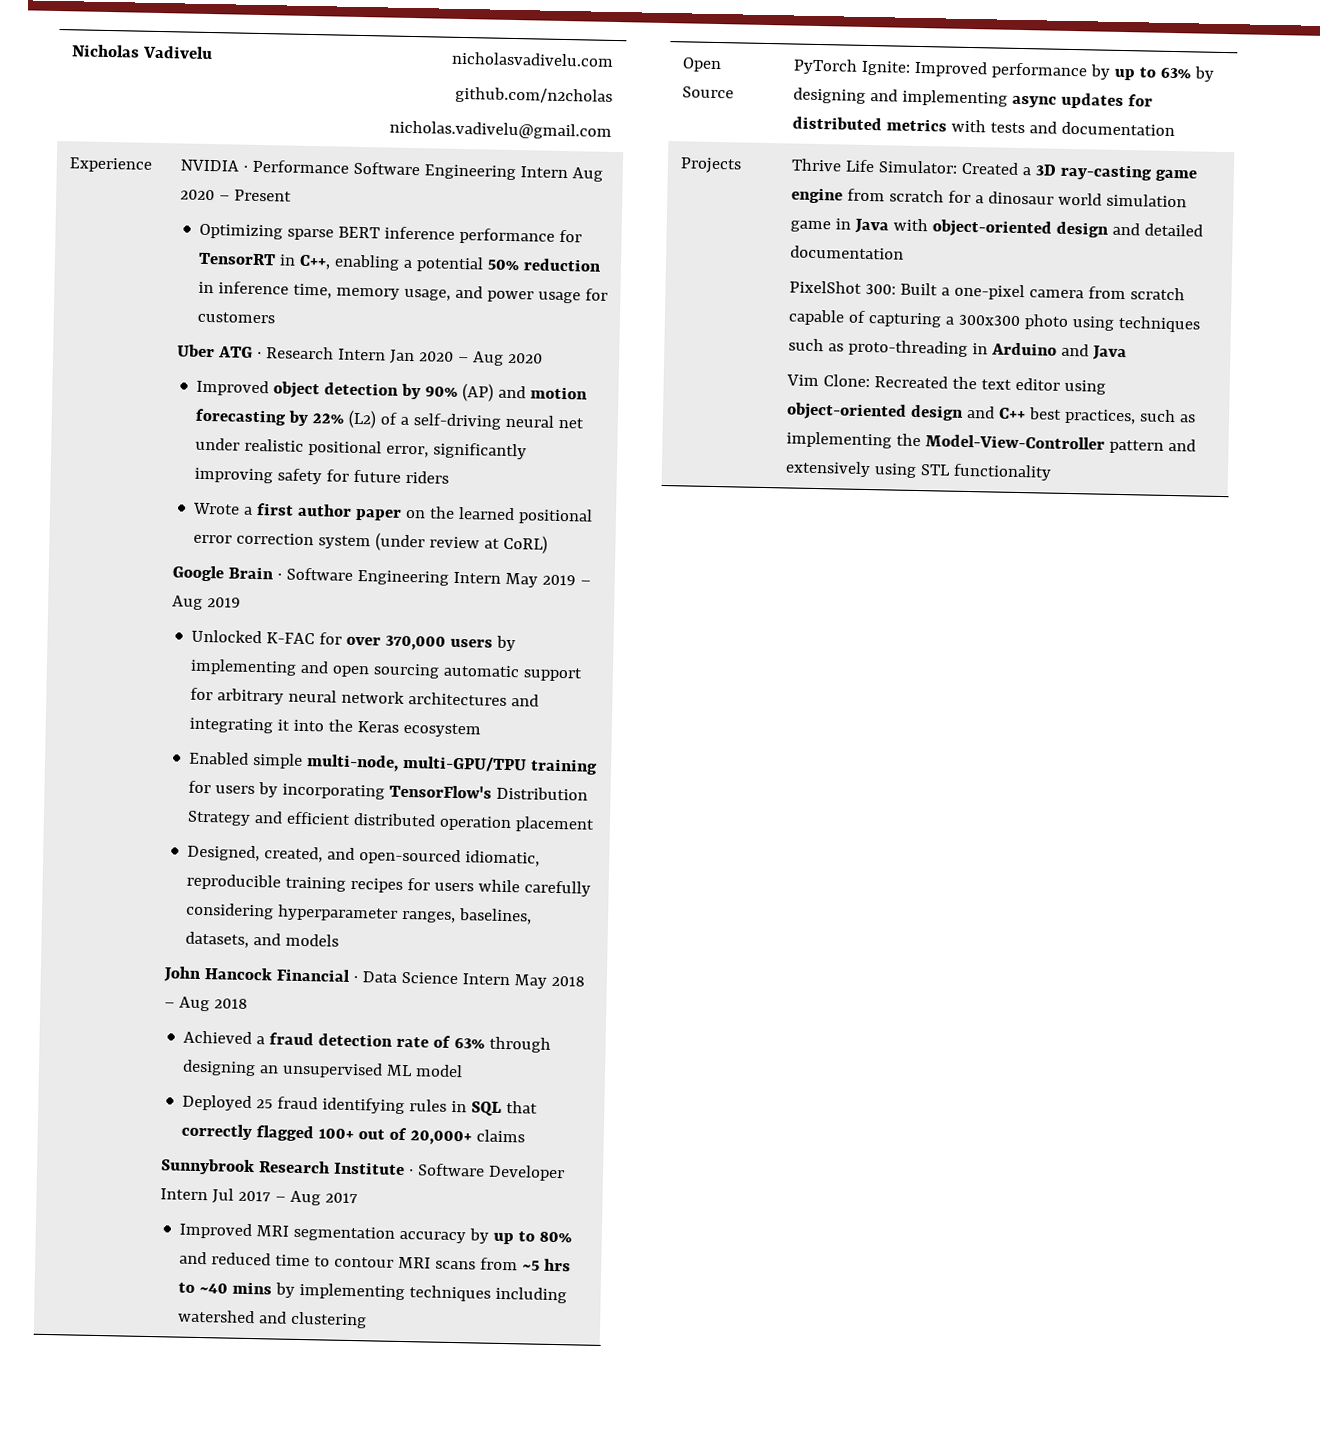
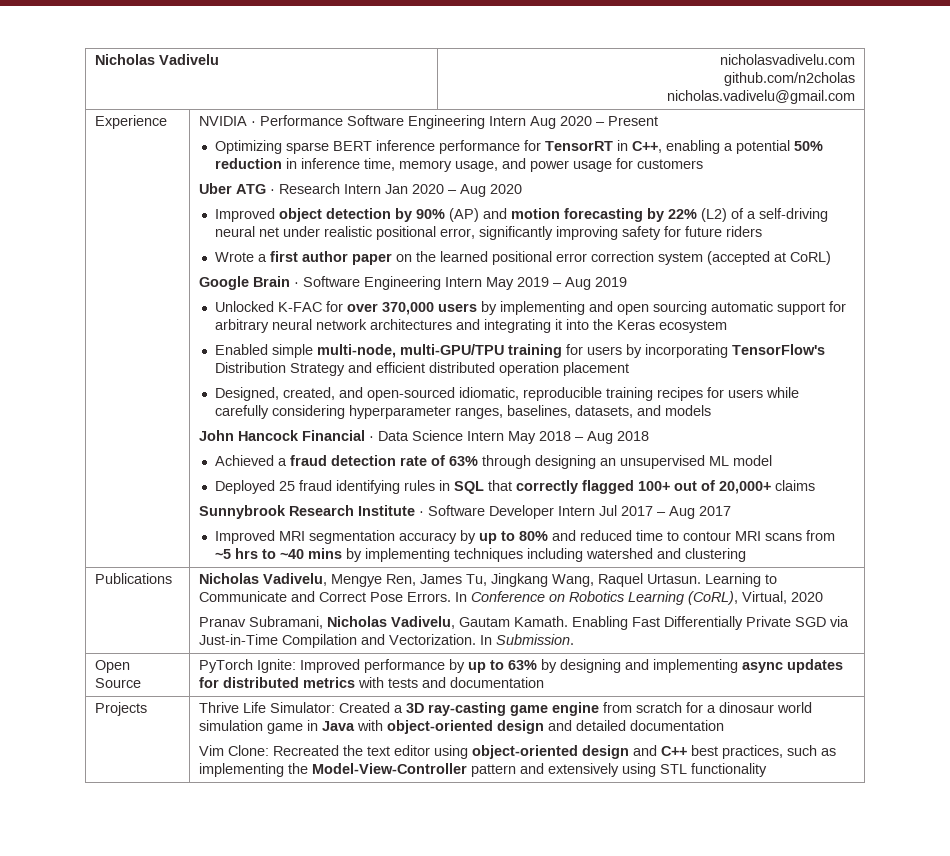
- Wrote a first author paper on the learned positional error correction system (under review at CoRL)
+ Wrote a first author paper on the learned positional error correction system (accepted at CoRL)
+ Publications | Nicholas Vadivelu, Mengye Ren, James Tu, Jingkang Wang, Raquel Urtasun. Learning to Communicate and Correct Pose Errors. In Conference on Robotics Learning (CoRL), Virtual, 2020
+ Pranav Subramani, Nicholas Vadivelu, Gautam Kamath. Enabling Fast Differentially Private SGD via Just-in-Time Compilation and Vectorization. In Submission.
- PixelShot 300: Built a one-pixel camera from scratch capable of capturing a 300x300 photo using techniques such as proto-threading in Arduino and Java

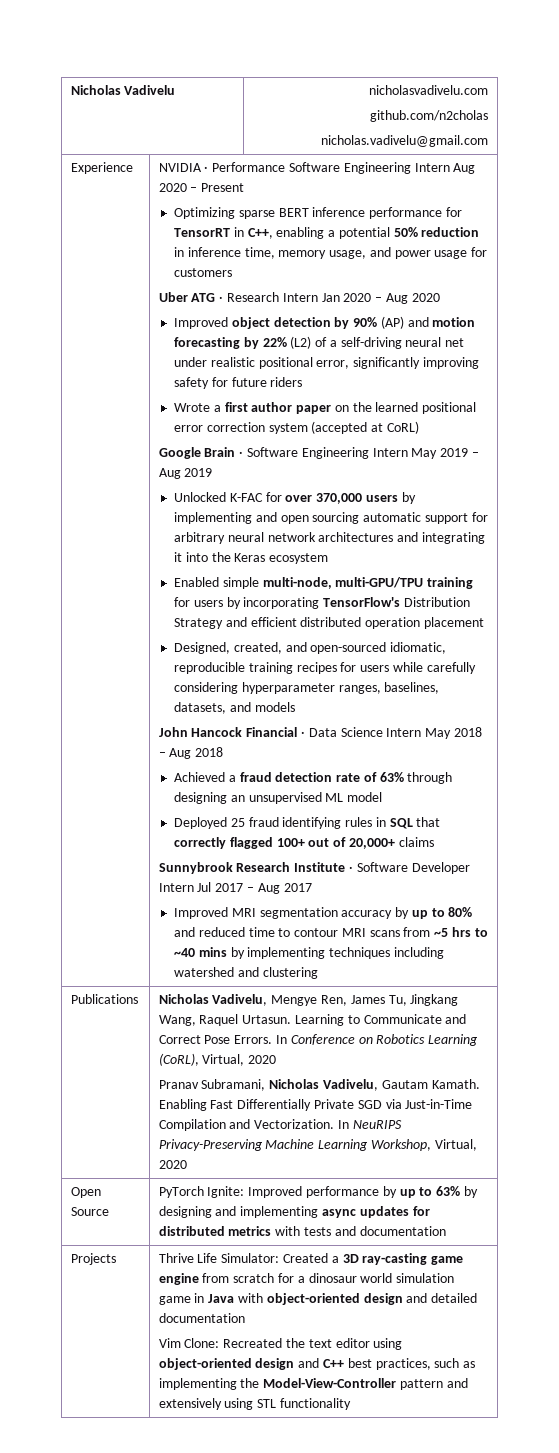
- In Submission.
+ In NeuRIPS Privacy-Preserving Machine Learning Workshop, Virtual, 2020

